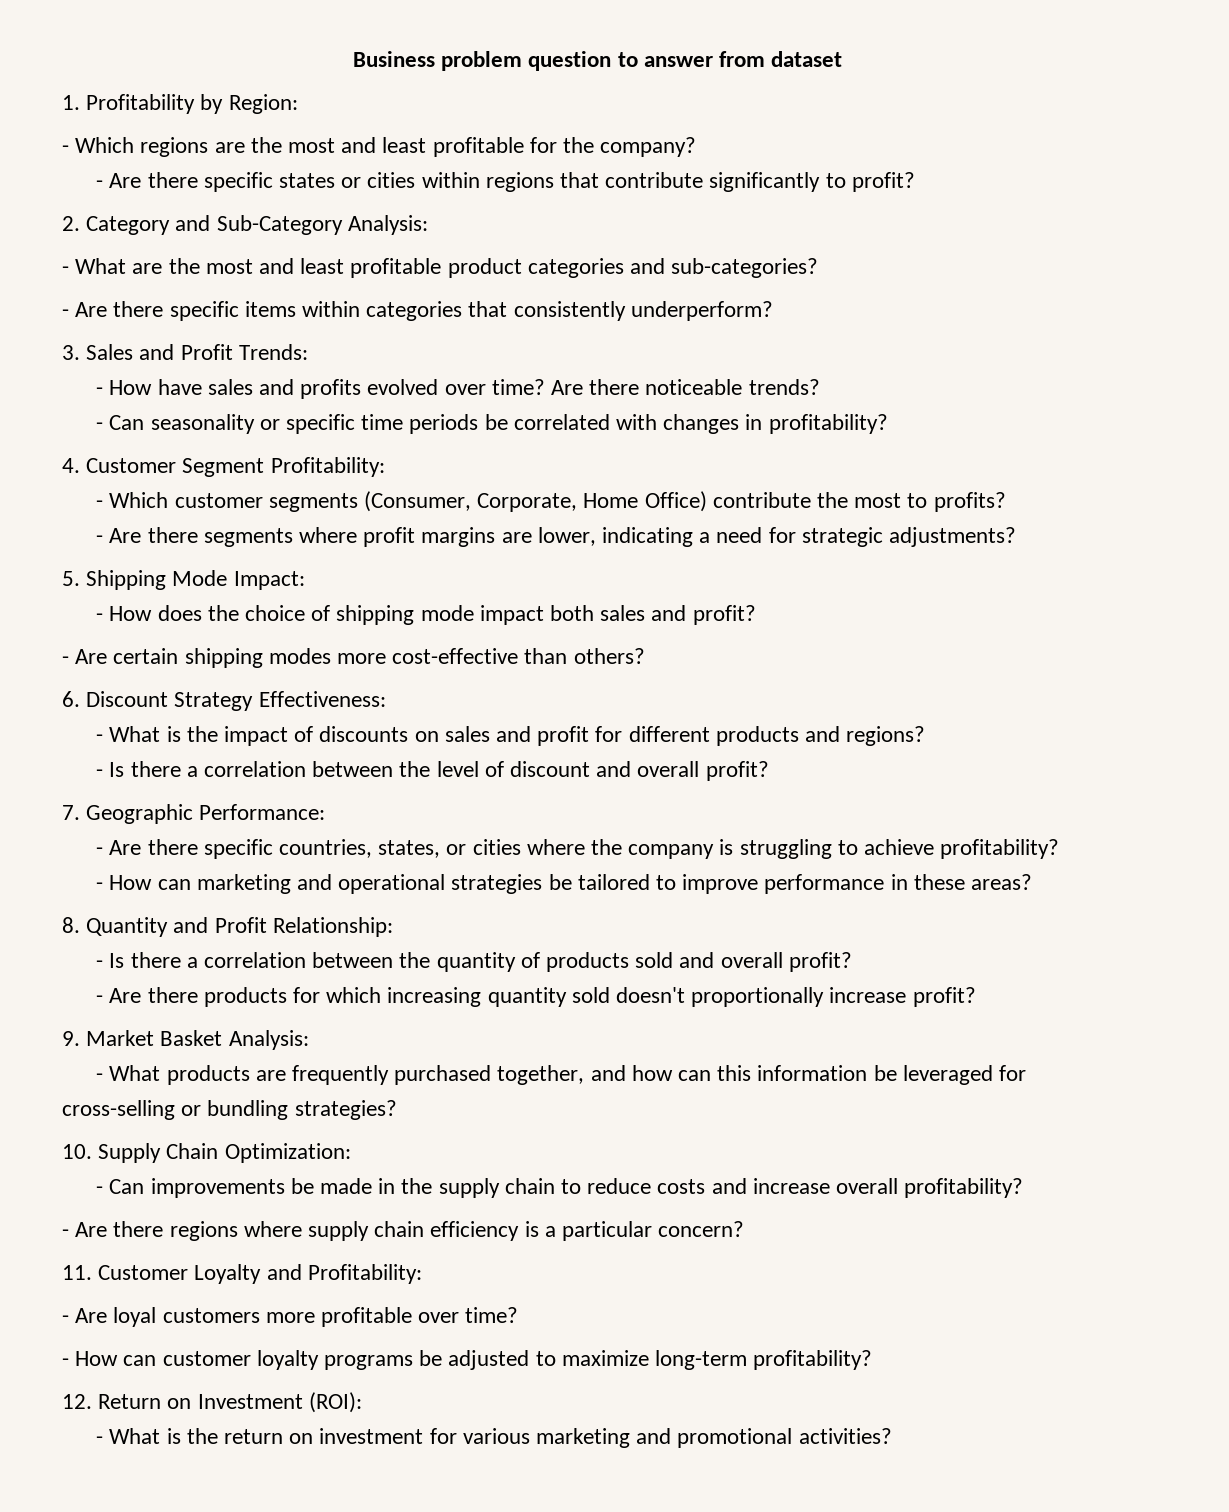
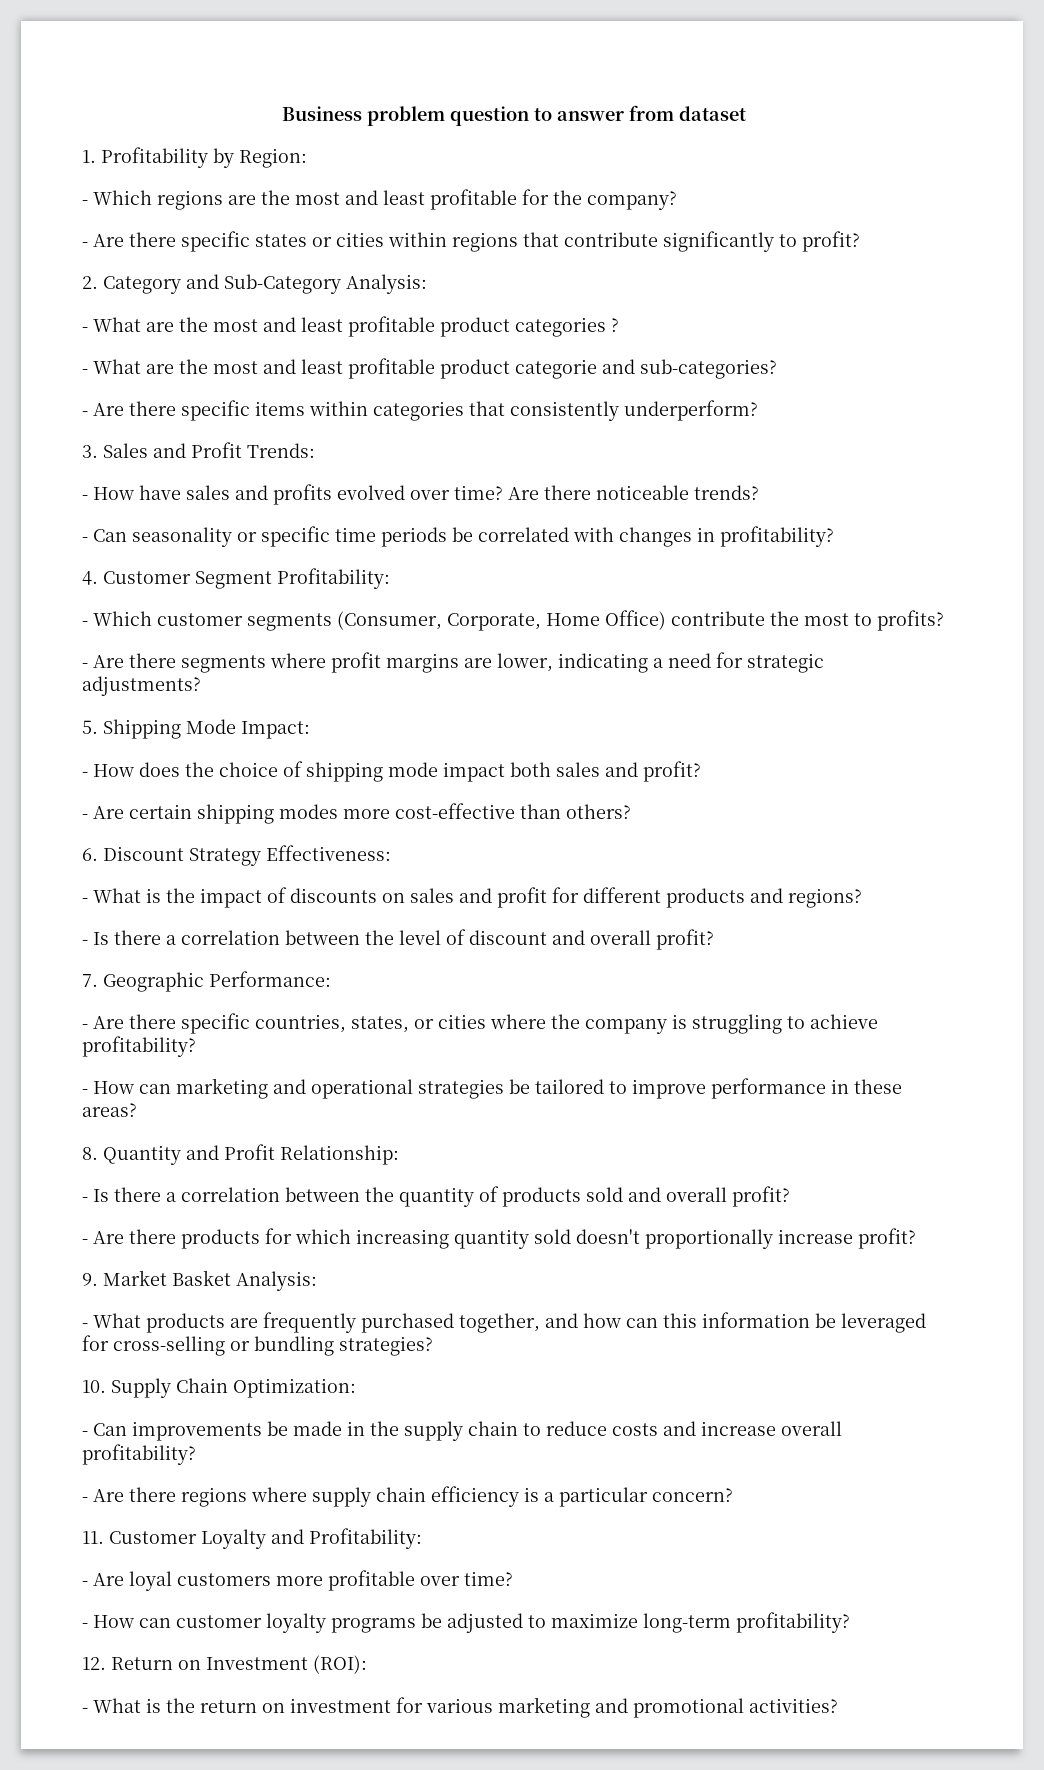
- - What are the most and least profitable product categories and sub-categories?
+ - What are the most and least profitable product categories ?
+ - What are the most and least profitable product categorie and sub-categories?

